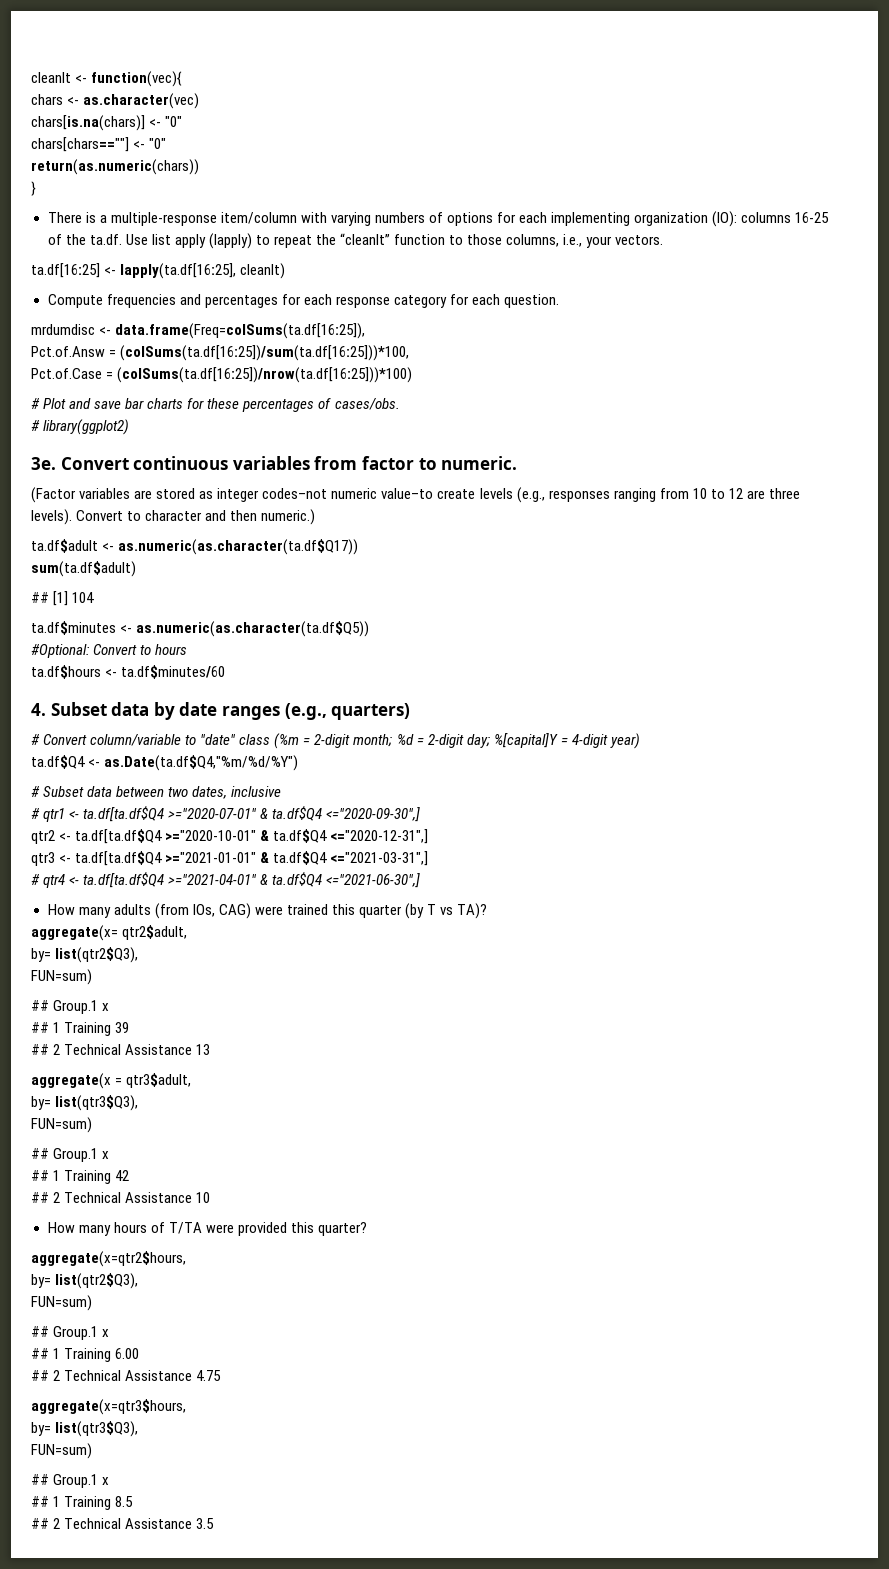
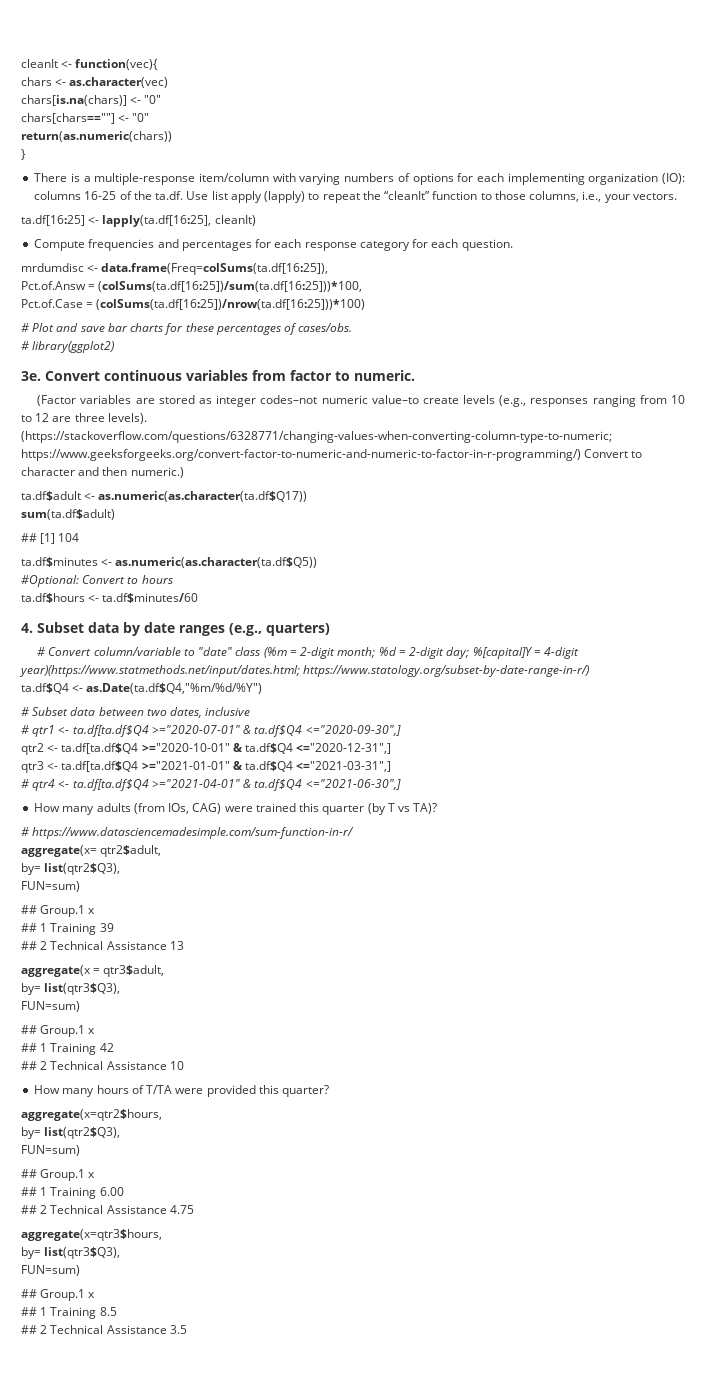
- Convert to character and then numeric.)
+ (https://stackoverflow.com/questions/6328771/changing-values-when-converting-column-type-to-numeric; https://www.geeksforgeeks.org/convert-factor-to-numeric-and-numeric-to-factor-in-r-programming/) Convert to character and then numeric.)
- # Convert column/variable to "date" class (%m = 2-digit month; %d = 2-digit day; %[capital]Y = 4-digit year)
+ # Convert column/variable to "date" class (%m = 2-digit month; %d = 2-digit day; %[capital]Y = 4-digit year)(https://www.statmethods.net/input/dates.html; https://www.statology.org/subset-by-date-range-in-r/)
+ # https://www.datasciencemadesimple.com/sum-function-in-r/

